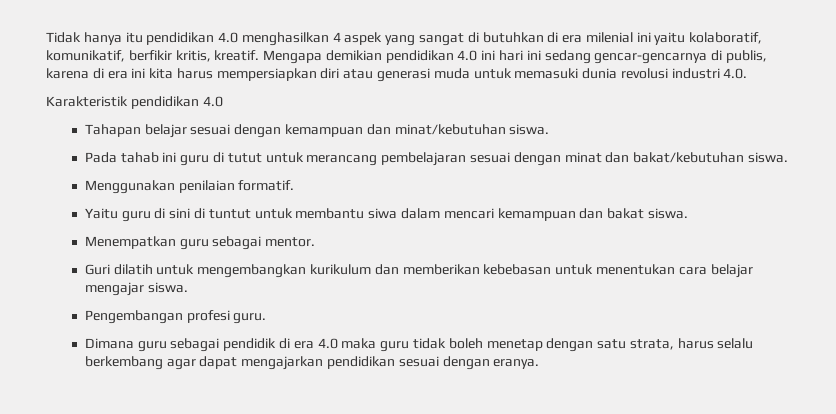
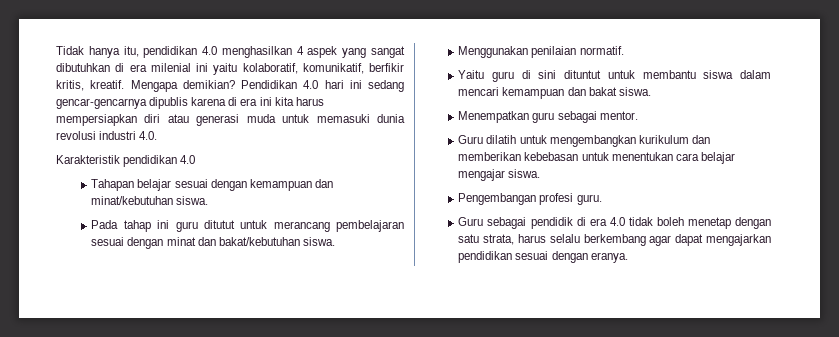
- Tidak hanya itu pendidikan 4.0 menghasilkan 4 aspek yang sangat di butuhkan di era milenial ini yaitu kolaboratif, komunikatif, berfikir kritis, kreatif.
+ Tidak hanya itu, pendidikan 4.0 menghasilkan 4 aspek yang sangat dibutuhkan di era milenial ini yaitu kolaboratif, komunikatif, berfikir kritis, kreatif.
- Mengapa demikian pendidikan 4.0 ini hari ini sedang gencar-gencarnya di publis, karena di era ini kita harus mempersiapkan diri atau generasi muda untuk memasuki dunia revolusi industri 4.0.
+ Mengapa demikian? Pendidikan 4.0 hari ini sedang gencar-gencarnya dipublis karena di era ini kita harus mempersiapkan diri atau generasi muda untuk memasuki dunia revolusi industri 4.0.
- Pada tahab ini guru di tutut untuk merancang pembelajaran sesuai dengan minat dan bakat/kebutuhan siswa.
+ Pada tahap ini guru ditutut untuk merancang pembelajaran sesuai dengan minat dan bakat/kebutuhan siswa.
- Menggunakan penilaian formatif.
+ Menggunakan penilaian normatif.
- Yaitu guru di sini di tuntut untuk membantu siwa dalam mencari kemampuan dan bakat siswa.
+ Yaitu guru di sini dituntut untuk membantu siswa dalam mencari kemampuan dan bakat siswa.
- Guri dilatih untuk mengembangkan kurikulum dan memberikan kebebasan untuk menentukan cara belajar mengajar siswa.
+ Guru dilatih untuk mengembangkan kurikulum dan memberikan kebebasan untuk menentukan cara belajar mengajar siswa.
- Dimana guru sebagai pendidik di era 4.0 maka guru tidak boleh menetap dengan satu strata, harus selalu berkembang agar dapat mengajarkan pendidikan sesuai dengan eranya.
+ Guru sebagai pendidik di era 4.0 tidak boleh menetap dengan satu strata, harus selalu berkembang agar dapat mengajarkan pendidikan sesuai dengan eranya.

